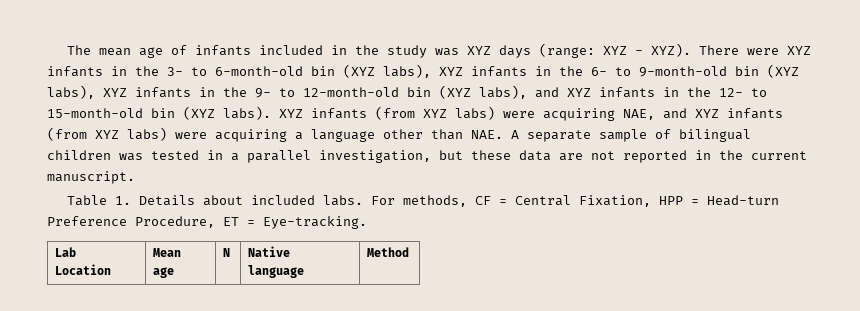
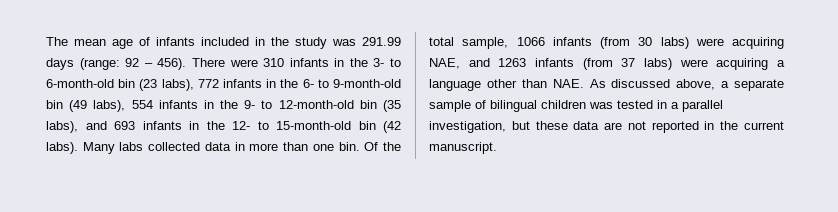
- The mean age of infants included in the study was XYZ days (range: XYZ - XYZ).
+ The mean age of infants included in the study was 291.99 days (range: 92 – 456).
- There were XYZ infants in the 3- to 6-month-old bin (XYZ labs), XYZ infants in the 6- to 9-month-old bin (XYZ labs), XYZ infants in the 9- to 12-month-old bin (XYZ labs), and XYZ infants in the 12- to 15-month-old bin (XYZ labs). XYZ infants (from XYZ labs) were acquiring NAE, and XYZ infants (from XYZ labs) were acquiring a language other than NAE. A separate sample of bilingual children was tested in a parallel investigation, but these data are not reported in the current manuscript.
+ There were 310 infants in the 3- to 6-month-old bin (23 labs), 772 infants in the 6- to 9-month-old bin (49 labs), 554 infants in the 9- to 12-month-old bin (35 labs), and 693 infants in the 12- to 15-month-old bin (42 labs). Many labs collected data in more than one bin. Of the total sample, 1066 infants (from 30 labs) were acquiring NAE, and 1263 infants (from 37 labs) were acquiring a language other than NAE. As discussed above, a separate sample of bilingual children was tested in a parallel investigation, but these data are not reported in the current manuscript.
- Table 1. Details about included labs. For methods, CF = Central Fixation, HPP = Head-turn Preference Procedure, ET = Eye-tracking.
- Lab Location | Mean age | N | Native language | Method

